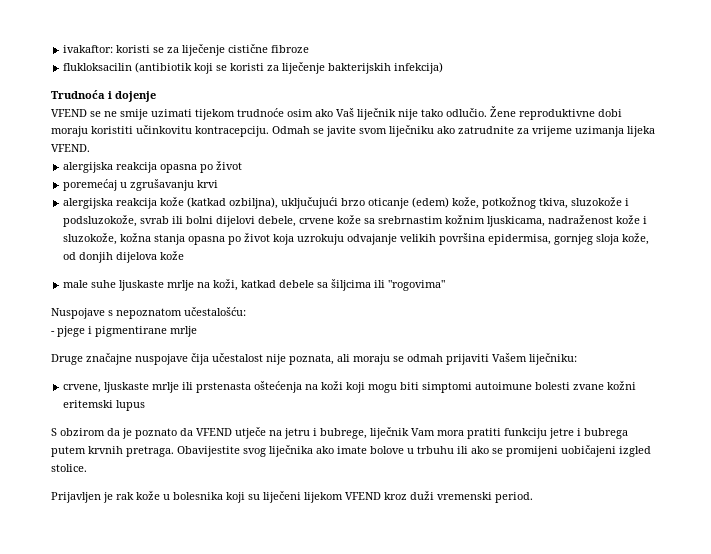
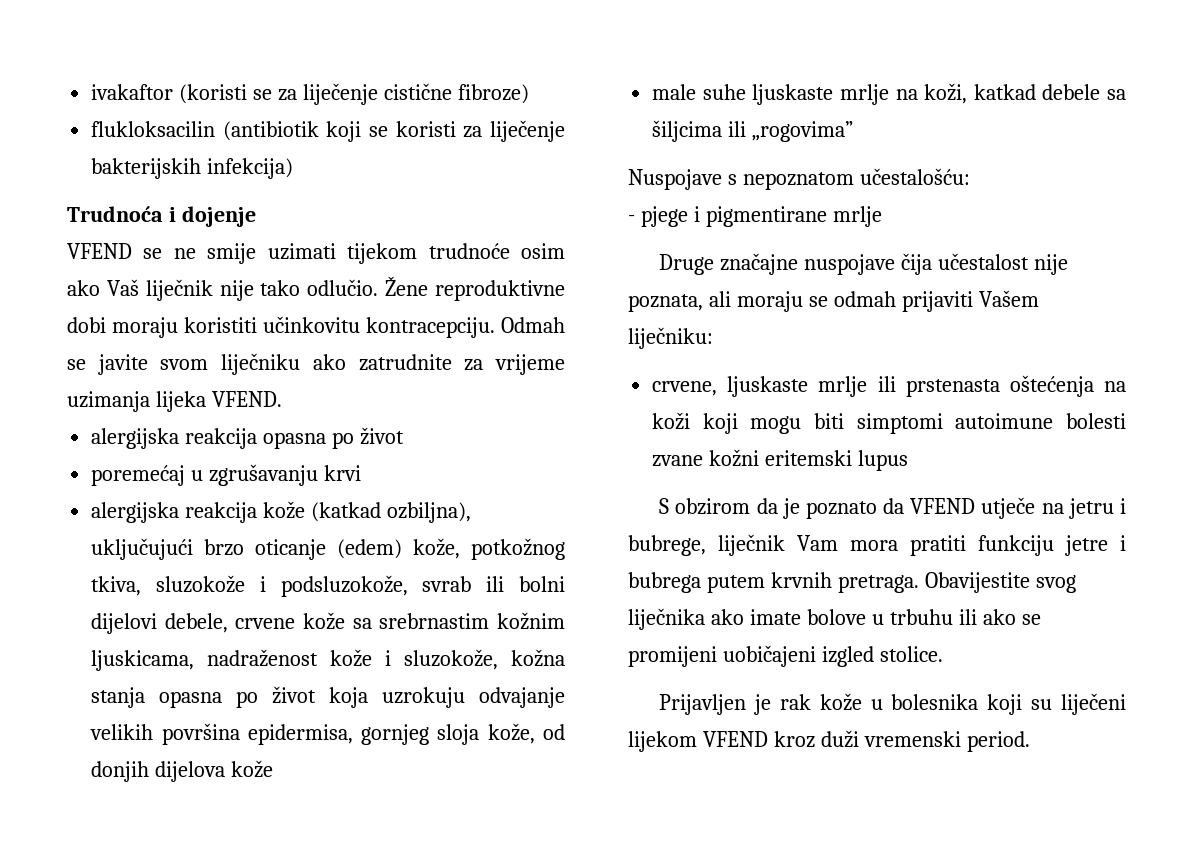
- ivakaftor: koristi se za liječenje cistične fibroze
+ ivakaftor (koristi se za liječenje cistične fibroze)
- male suhe ljuskaste mrlje na koži, katkad debele sa šiljcima ili "rogovima"
+ male suhe ljuskaste mrlje na koži, katkad debele sa šiljcima ili „rogovima”

